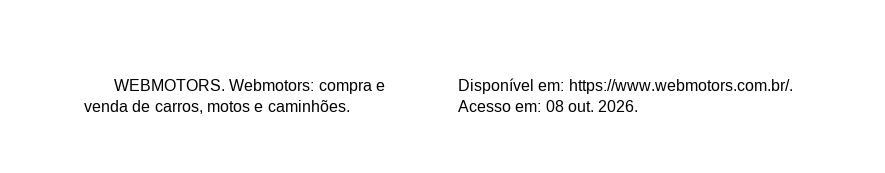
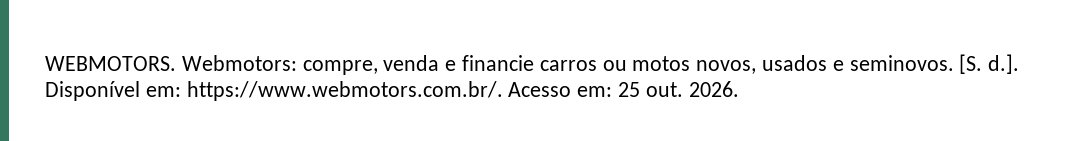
- Webmotors: compra e venda de carros, motos e caminhões. Disponível em: https://www.webmotors.com.br/. Acesso em: 08 out.
+ Webmotors: compre, venda e financie carros ou motos novos, usados e seminovos. [S. d.]. Disponível em: https://www.webmotors.com.br/. Acesso em: 25 out.

